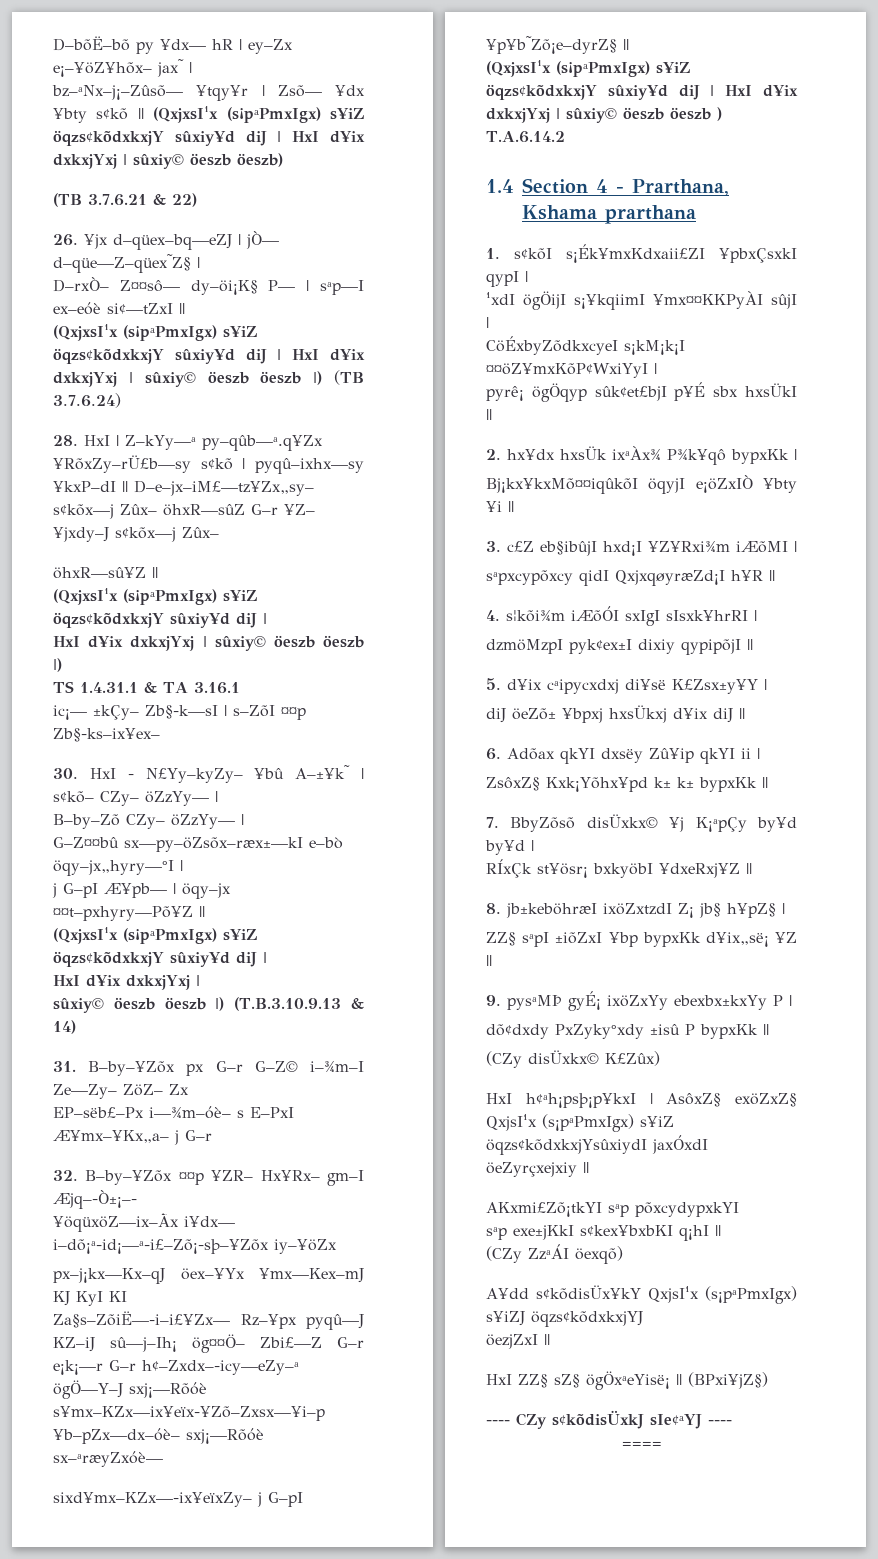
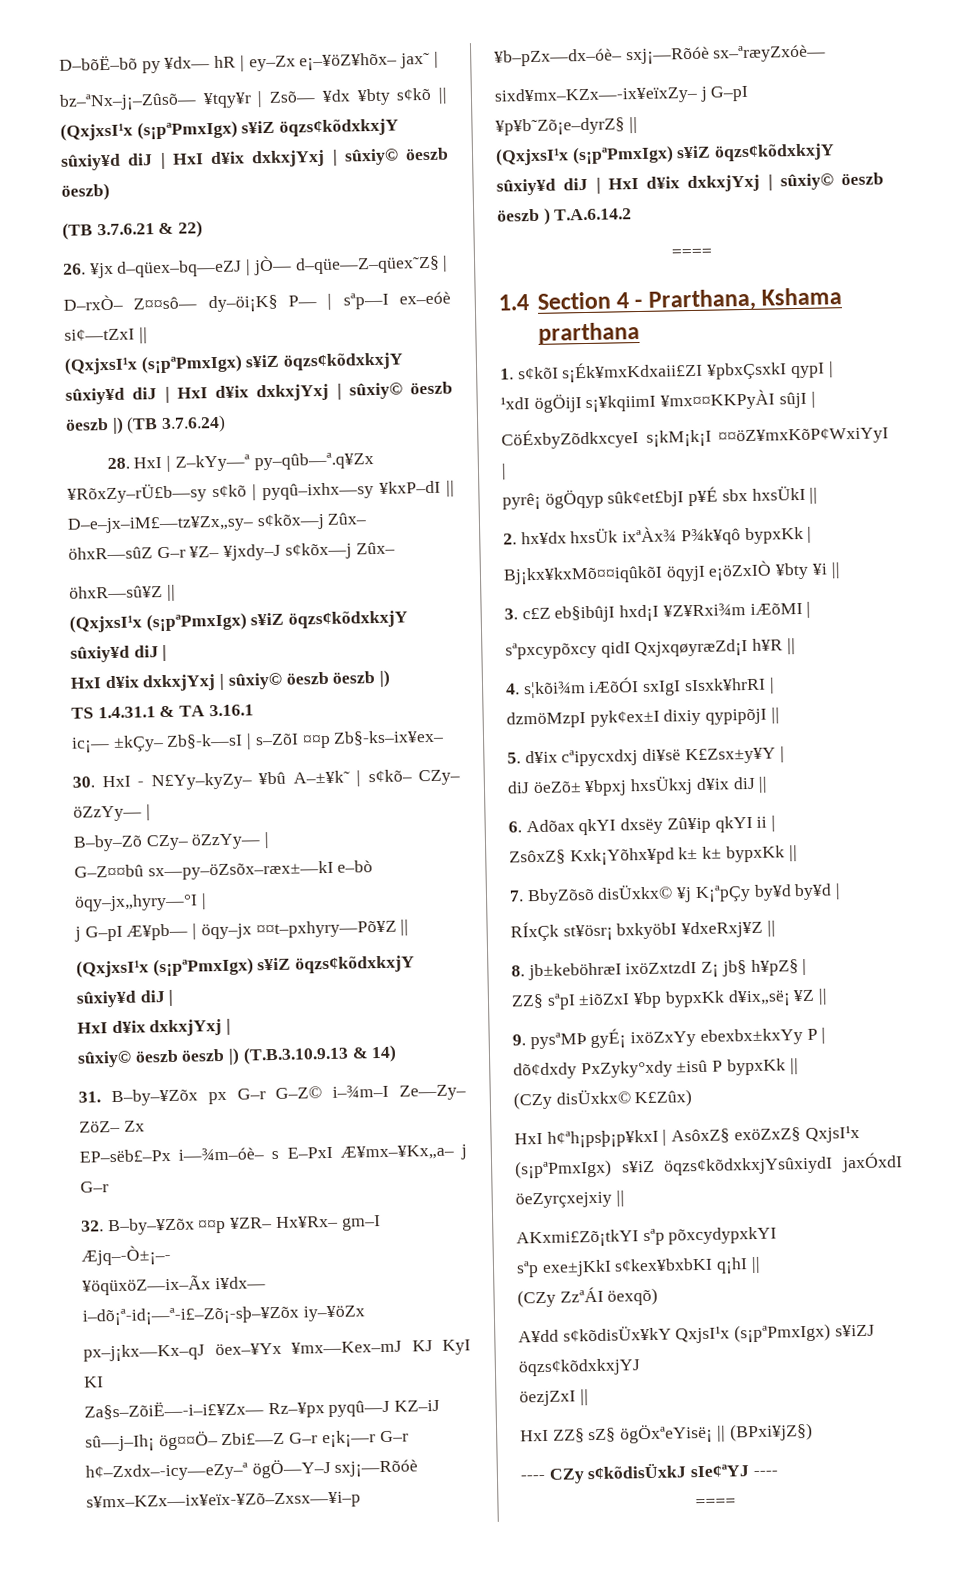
  (QxjxsI¹x (s¡pªPmxIgx) s¥iZ öqzs¢kõdxkxjY sûxiy¥d diJ | HxI d¥ix dxkxjYxj | sûxiy© öeszb öeszb ) T.A.6.14.2
+ ====

